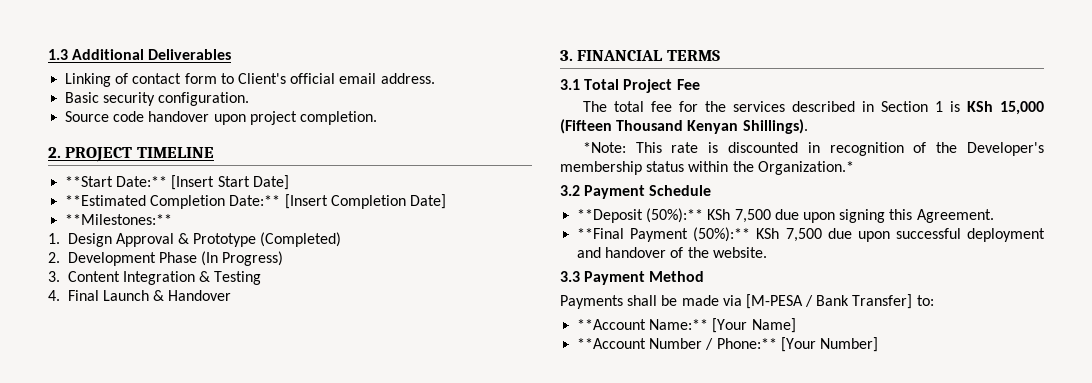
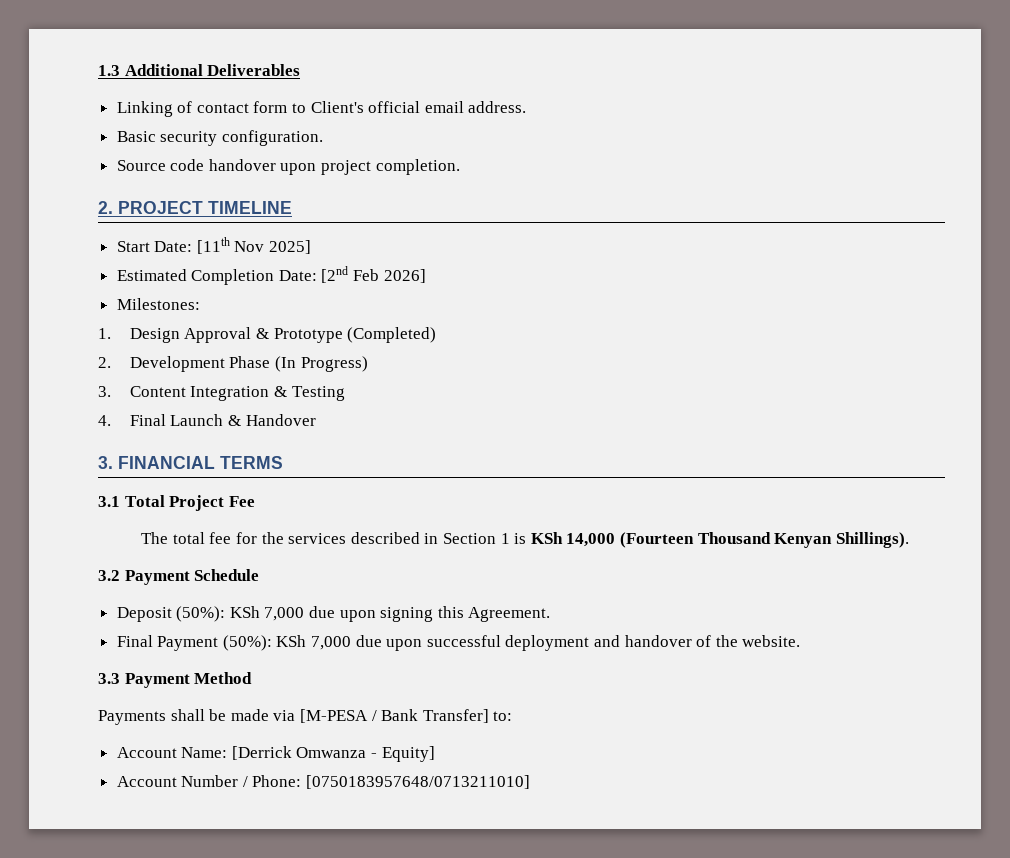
- **Start Date:** [Insert Start Date]
- **Estimated Completion Date:** [Insert Completion Date]
- **Milestones:**
+ Start Date: [11th Nov 2025]
+ Estimated Completion Date: [2nd Feb 2026]
+ Milestones:
- The total fee for the services described in Section 1 is KSh 15,000 (Fifteen Thousand Kenyan Shillings).
+ The total fee for the services described in Section 1 is KSh 14,000 (Fourteen Thousand Kenyan Shillings).
- *Note: This rate is discounted in recognition of the Developer's membership status within the Organization.*
- **Deposit (50%):** KSh 7,500 due upon signing this Agreement.
+ Deposit (50%): KSh 7,000 due upon signing this Agreement.
- **Final Payment (50%):** KSh 7,500 due upon successful deployment and handover of the website.
+ Final Payment (50%): KSh 7,000 due upon successful deployment and handover of the website.
- **Account Name:** [Your Name]
- **Account Number / Phone:** [Your Number]
+ Account Name: [Derrick Omwanza - Equity]
+ Account Number / Phone: [0750183957648/0713211010]

